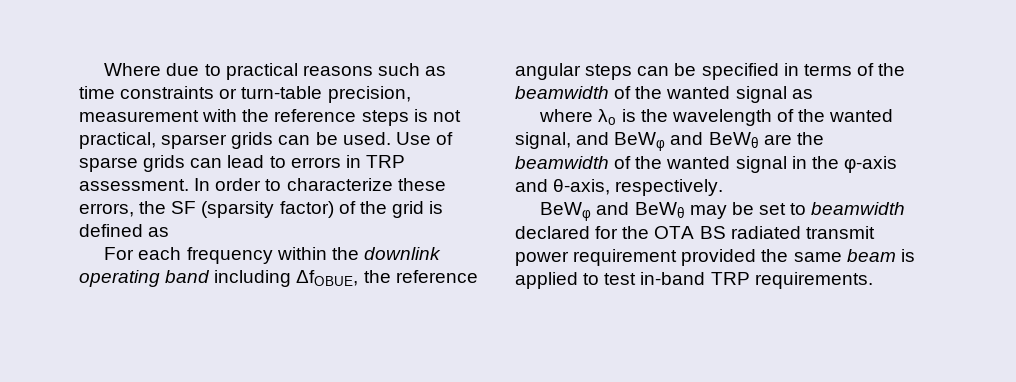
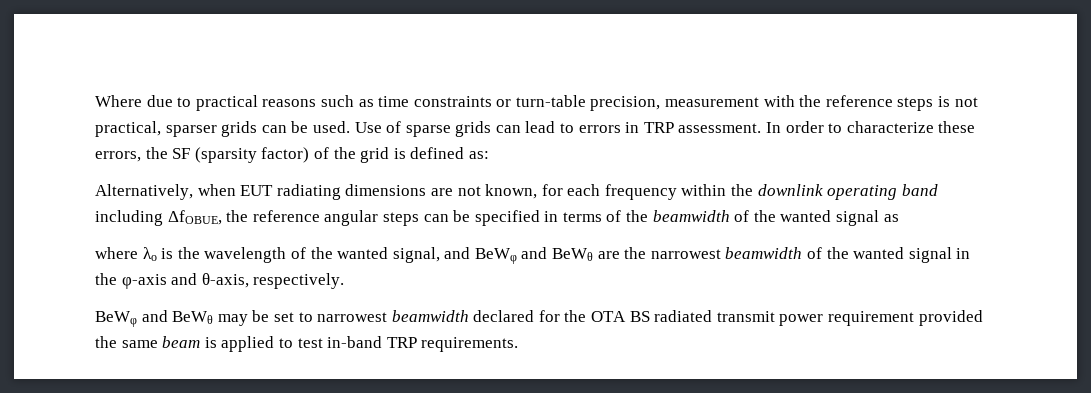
- In order to characterize these errors, the SF (sparsity factor) of the grid is defined as
- For each frequency within the downlink operating band including ΔfOBUE, the reference angular steps can be specified in terms of the beamwidth of the wanted signal as
+ In order to characterize these errors, the SF (sparsity factor) of the grid is defined as:
+ Alternatively, when EUT radiating dimensions are not known, for each frequency within the downlink operating band including ΔfOBUE, the reference angular steps can be specified in terms of the beamwidth of the wanted signal as
- where λo is the wavelength of the wanted signal, and BeWφ and BeWθ are the beamwidth of the wanted signal in the φ-axis and θ-axis, respectively.
+ where λo is the wavelength of the wanted signal, and BeWφ and BeWθ are the narrowest beamwidth of the wanted signal in the φ-axis and θ-axis, respectively.
- BeWφ and BeWθ may be set to beamwidth declared for the OTA BS radiated transmit power requirement provided the same beam is applied to test in-band TRP requirements.
+ BeWφ and BeWθ may be set to narrowest beamwidth declared for the OTA BS radiated transmit power requirement provided the same beam is applied to test in-band TRP requirements.

